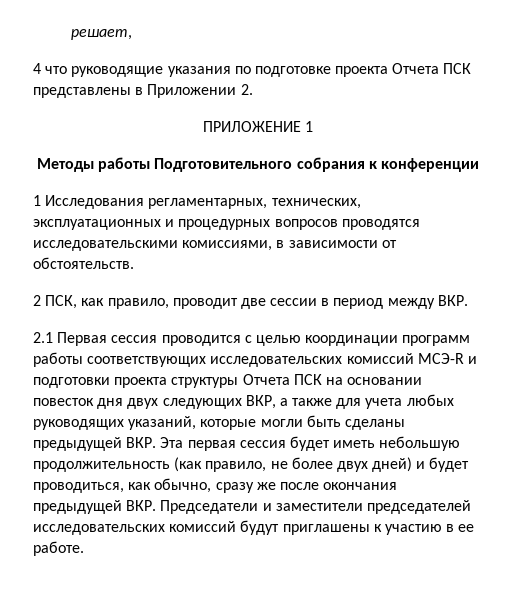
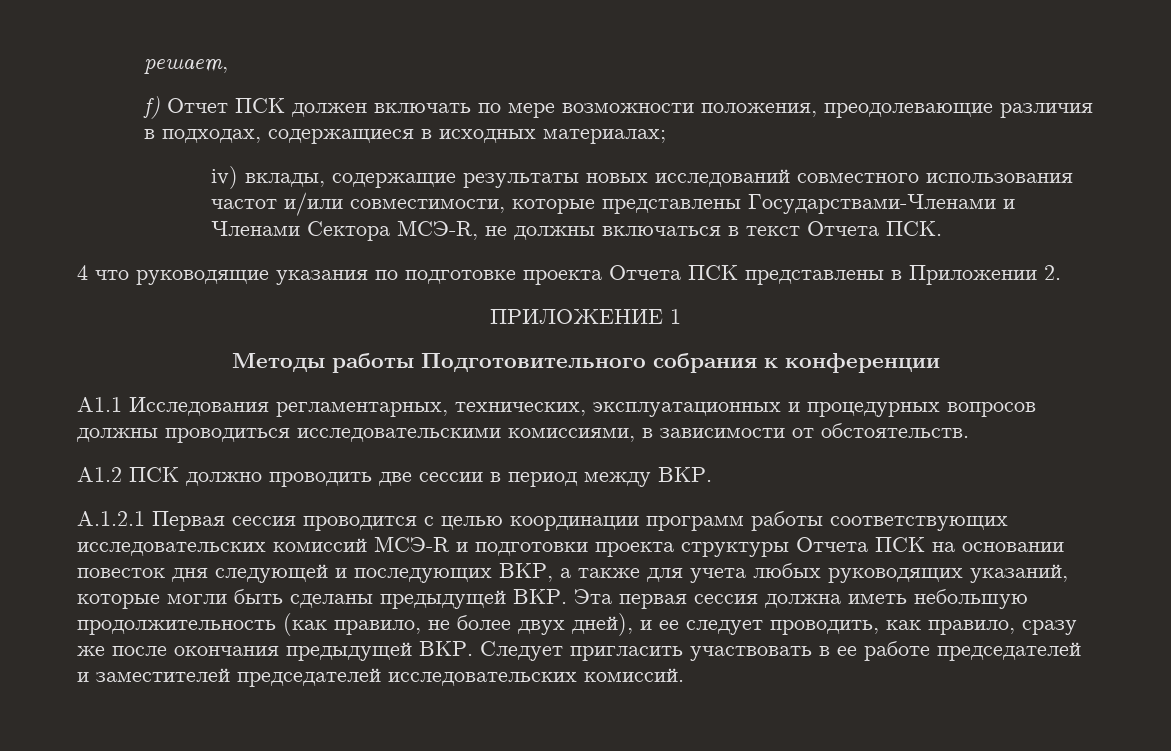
+ f) Отчет ПСК должен включать по мере возможности положения, преодолевающие различия в подходах, содержащиеся в исходных материалах;
+ iv) вклады, содержащие результаты новых исследований совместного использования частот и/или совместимости, которые представлены Государствами-Членами и Членами Сектора МСЭ-R, не должны включаться в текст Отчета ПСК.
- 1 Исследования регламентарных, технических, эксплуатационных и процедурных вопросов проводятся исследовательскими комиссиями, в зависимости от обстоятельств.
+ A1.1 Исследования регламентарных, технических, эксплуатационных и процедурных вопросов должны проводиться исследовательскими комиссиями, в зависимости от обстоятельств.
- 2 ПСК, как правило, проводит две сессии в период между ВКР.
+ A1.2 ПСК должно проводить две сессии в период между ВКР.
- 2.1 Первая сессия проводится с целью координации программ работы соответствующих исследовательских комиссий МСЭ-R и подготовки проекта структуры Отчета ПСК на основании повесток дня двух следующих ВКР, а также для учета любых руководящих указаний, которые могли быть сделаны предыдущей ВКР. Эта первая сессия будет иметь небольшую продолжительность (как правило, не более двух дней) и будет проводиться, как обычно, сразу же после окончания предыдущей ВКР. Председатели и заместители председателей исследовательских комиссий будут приглашены к участию в ее работе.
+ A.1.2.1 Первая сессия проводится с целью координации программ работы соответствующих исследовательских комиссий МСЭ-R и подготовки проекта структуры Отчета ПСК на основании повесток дня следующей и последующих ВКР, а также для учета любых руководящих указаний, которые могли быть сделаны предыдущей ВКР. Эта первая сессия должна иметь небольшую продолжительность (как правило, не более двух дней), и ее следует проводить, как правило, сразу же после окончания предыдущей ВКР. Следует пригласить участвовать в ее работе председателей и заместителей председателей исследовательских комиссий.

